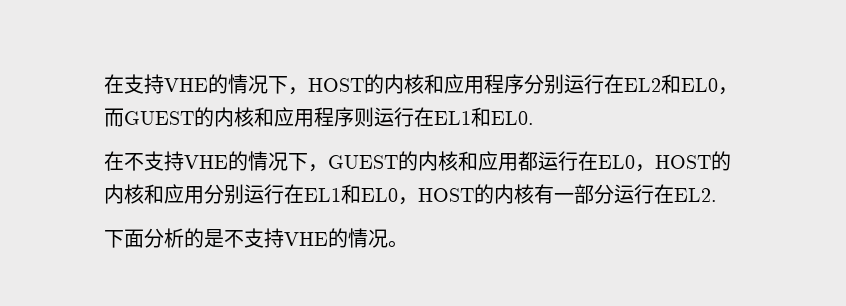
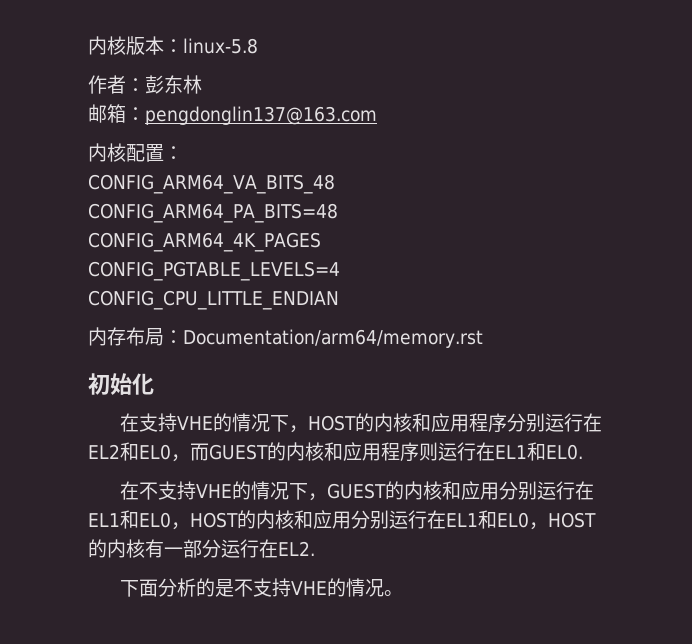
+ 内核版本：linux-5.8
+ 作者：彭东林
+ 邮箱：pengdonglin137@163.com
+ 内核配置：
+ CONFIG_ARM64_VA_BITS_48
+ CONFIG_ARM64_PA_BITS=48
+ CONFIG_ARM64_4K_PAGES
+ CONFIG_PGTABLE_LEVELS=4
+ CONFIG_CPU_LITTLE_ENDIAN
+ 内存布局：Documentation/arm64/memory.rst
+ 初始化
- 在不支持VHE的情况下，GUEST的内核和应用都运行在EL0，HOST的内核和应用分别运行在EL1和EL0，HOST的内核有一部分运行在EL2.
+ 在不支持VHE的情况下，GUEST的内核和应用分别运行在EL1和EL0，HOST的内核和应用分别运行在EL1和EL0，HOST的内核有一部分运行在EL2.

